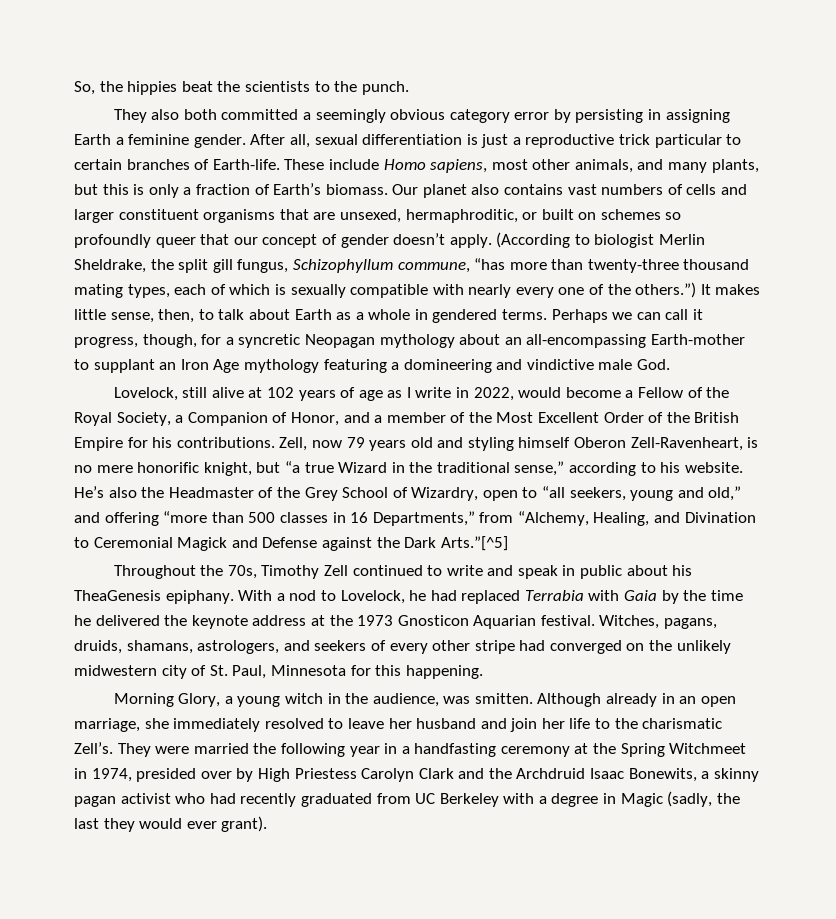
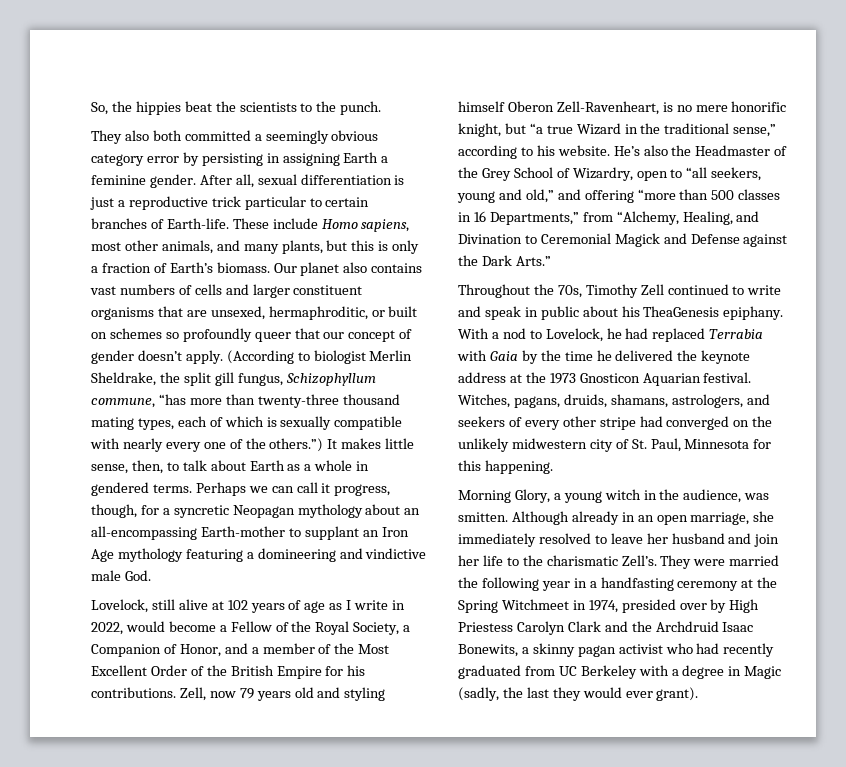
- He’s also the Headmaster of the Grey School of Wizardry, open to “all seekers, young and old,” and offering “more than 500 classes in 16 Departments,” from “Alchemy, Healing, and Divination to Ceremonial Magick and Defense against the Dark Arts.”[^5]
+ He’s also the Headmaster of the Grey School of Wizardry, open to “all seekers, young and old,” and offering “more than 500 classes in 16 Departments,” from “Alchemy, Healing, and Divination to Ceremonial Magick and Defense against the Dark Arts.”

